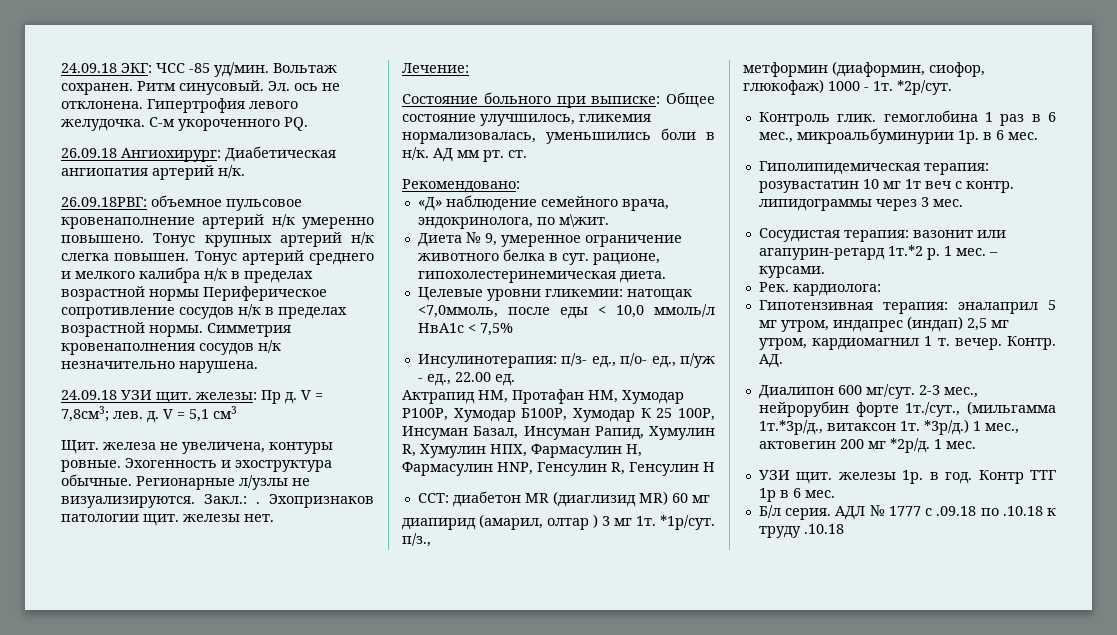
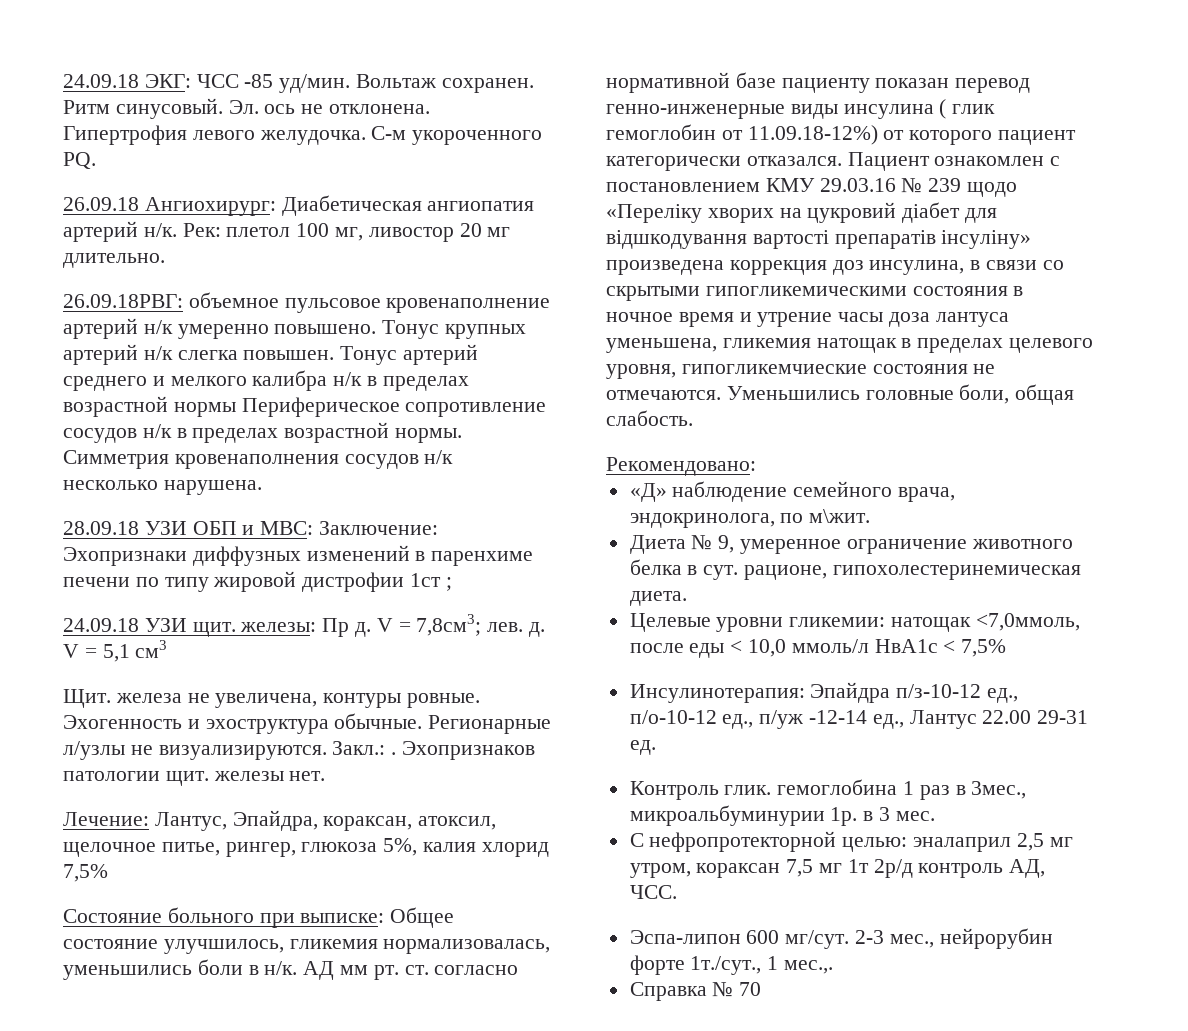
+ Рек: плетол 100 мг, ливостор 20 мг длительно.
- Симметрия кровенаполнения сосудов н/к незначительно нарушена.
+ Симметрия кровенаполнения сосудов н/к несколько нарушена.
+ 28.09.18 УЗИ ОБП и МВС: Заключение: Эхопризнаки диффузных изменений в паренхиме печени по типу жировой дистрофии 1ст ;
- Лечение:
+ Лечение: Лантус, Эпайдра, кораксан, атоксил, щелочное питье, рингер, глюкоза 5%, калия хлорид 7,5%
- АД мм рт. ст.
+ АД мм рт. ст. согласно нормативной базе пациенту показан перевод генно-инженерные виды инсулина ( глик гемоглобин от 11.09.18-12%) от которого пациент категорически отказался. Пациент ознакомлен с постановлением КМУ 29.03.16 № 239 щодо «Перелiку хворих на цукровий дiабет для вiдшкодування вартостi препаратiв iнсулiну» произведена коррекция доз инсулина, в связи со скрытыми гипогликемическими состояния в ночное время и утрение часы доза лантуса уменьшена, гликемия натощак в пределах целевого уровня, гипогликемчиеские состояния не отмечаются. Уменьшились головные боли, общая слабость.
- Инсулинотерапия: п/з- ед., п/о- ед., п/уж - ед., 22.00 ед.
- Актрапид НМ, Протафан НМ, Хумодар Р100Р, Хумодар Б100Р, Хумодар К 25 100Р, Инсуман Базал, Инсуман Рапид, Хумулин R, Хумулин НПХ, Фармасулин Н, Фармасулин НNР, Генсулин R, Генсулин Н
- ССТ: диабетон МR (диаглизид МR) 60 мг
- диапирид (амарил, олтар ) 3 мг 1т. *1р/сут. п/з.,
- метформин (диаформин, сиофор, глюкофаж) 1000 - 1т. *2р/сут.
+ Инсулинотерапия: Эпайдра п/з-10-12 ед., п/о-10-12 ед., п/уж -12-14 ед., Лантус 22.00 29-31 ед.
- Контроль глик. гемоглобина 1 раз в 6 мес., микроальбуминурии 1р. в 6 мес.
- Гиполипидемическая терапия: розувастатин 10 мг 1т веч с контр. липидограммы через 3 мес.
- Сосудистая терапия: вазонит или агапурин-ретард 1т.*2 р. 1 мес. – курсами.
- Рек. кардиолога:
- Гипотензивная терапия: эналаприл 5 мг утром, индапрес (индап) 2,5 мг утром, кардиомагнил 1 т. вечер. Контр. АД.
- Диалипон 600 мг/сут.
+ Контроль глик. гемоглобина 1 раз в 3мес., микроальбуминурии 1р. в 3 мес.
+ С нефропротекторной целью: эналаприл 2,5 мг утром, кораксан 7,5 мг 1т 2р/д контроль АД, ЧСС.
+ Эспа-липон 600 мг/сут.
- 2-3 мес., нейрорубин форте 1т./сут., (мильгамма 1т.*3р/д., витаксон 1т. *3р/д.) 1 мес., актовегин 200 мг *2р/д. 1 мес.
- УЗИ щит. железы 1р. в год. Контр ТТГ 1р в 6 мес.
- Б/л серия. АДЛ № 1777 с .09.18 по .10.18 к труду .10.18
+ 2-3 мес., нейрорубин форте 1т./сут., 1 мес.,.
+ Справка № 70

